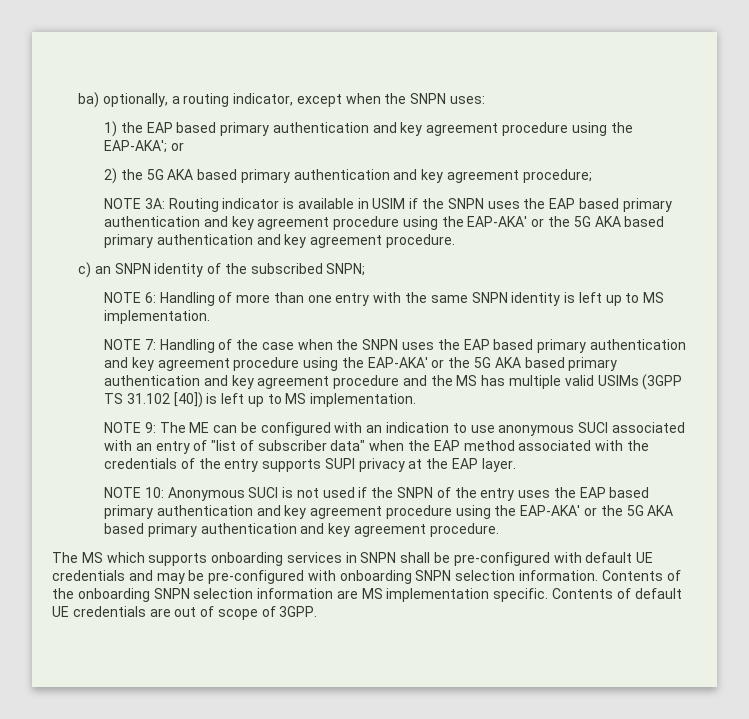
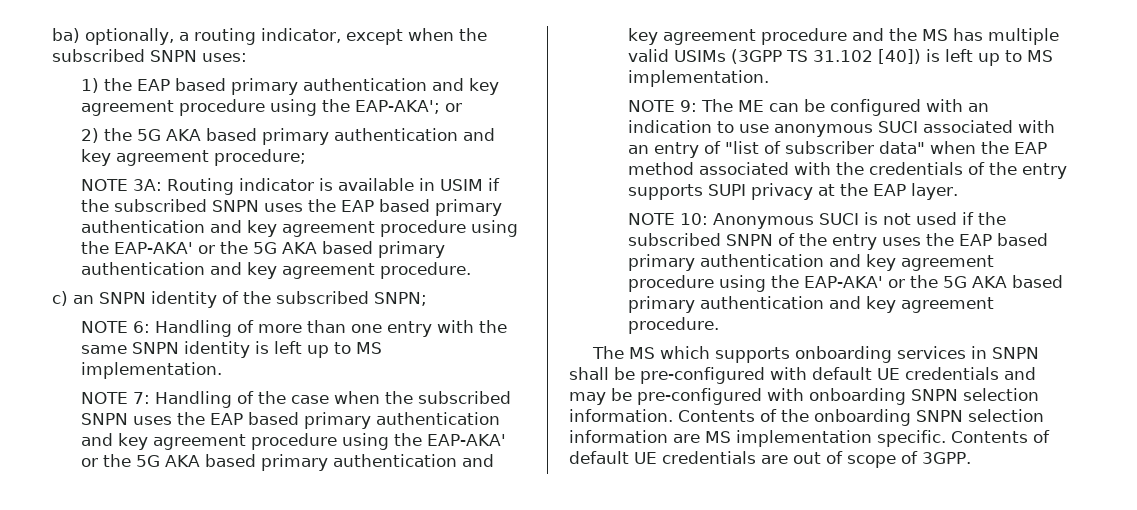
- ba) optionally, a routing indicator, except when the SNPN uses:
+ ba) optionally, a routing indicator, except when the subscribed SNPN uses:
- NOTE 3A: Routing indicator is available in USIM if the SNPN uses the EAP based primary authentication and key agreement procedure using the EAP-AKA' or the 5G AKA based primary authentication and key agreement procedure.
+ NOTE 3A: Routing indicator is available in USIM if the subscribed SNPN uses the EAP based primary authentication and key agreement procedure using the EAP-AKA' or the 5G AKA based primary authentication and key agreement procedure.
- NOTE 7: Handling of the case when the SNPN uses the EAP based primary authentication and key agreement procedure using the EAP-AKA' or the 5G AKA based primary authentication and key agreement procedure and the MS has multiple valid USIMs (3GPP TS 31.102 [40]) is left up to MS implementation.
+ NOTE 7: Handling of the case when the subscribed SNPN uses the EAP based primary authentication and key agreement procedure using the EAP-AKA' or the 5G AKA based primary authentication and key agreement procedure and the MS has multiple valid USIMs (3GPP TS 31.102 [40]) is left up to MS implementation.
- NOTE 10: Anonymous SUCI is not used if the SNPN of the entry uses the EAP based primary authentication and key agreement procedure using the EAP-AKA' or the 5G AKA based primary authentication and key agreement procedure.
+ NOTE 10: Anonymous SUCI is not used if the subscribed SNPN of the entry uses the EAP based primary authentication and key agreement procedure using the EAP-AKA' or the 5G AKA based primary authentication and key agreement procedure.

